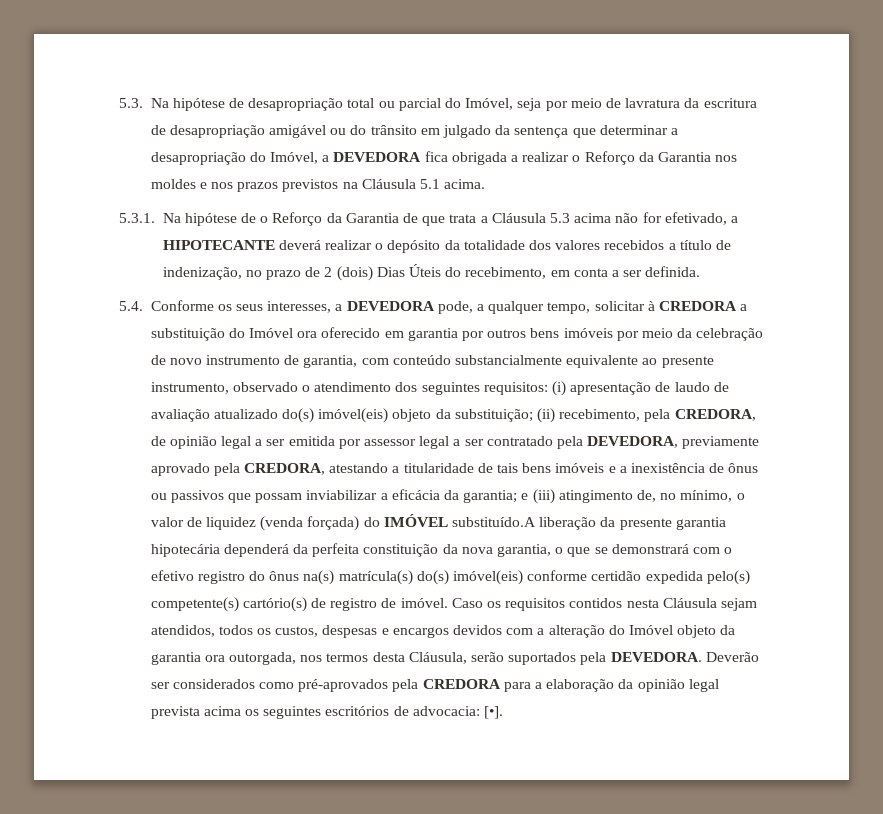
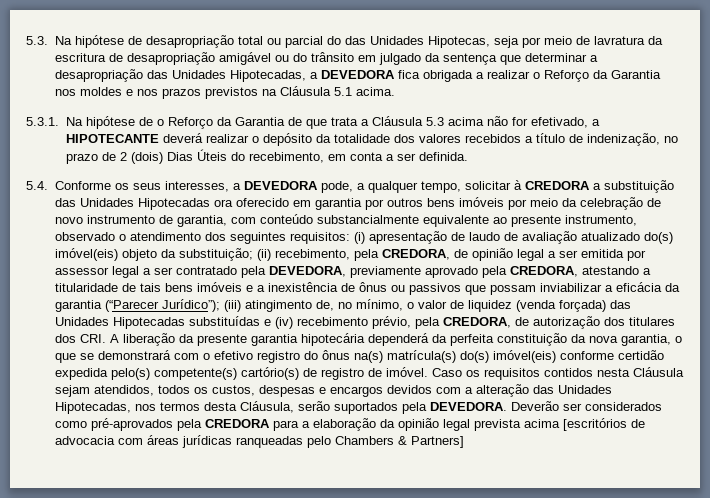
- 5.3. Na hipótese de desapropriação total ou parcial do Imóvel, seja por meio de lavratura da escritura de desapropriação amigável ou do trânsito em julgado da sentença que determinar a desapropriação do Imóvel, a DEVEDORA fica obrigada a realizar o Reforço da Garantia nos moldes e nos prazos previstos na Cláusula 5.1 acima.
+ 5.3. Na hipótese de desapropriação total ou parcial do das Unidades Hipotecas, seja por meio de lavratura da escritura de desapropriação amigável ou do trânsito em julgado da sentença que determinar a desapropriação das Unidades Hipotecadas, a DEVEDORA fica obrigada a realizar o Reforço da Garantia nos moldes e nos prazos previstos na Cláusula 5.1 acima.
- 5.4. Conforme os seus interesses, a DEVEDORA pode, a qualquer tempo, solicitar à CREDORA a substituição do Imóvel ora oferecido em garantia por outros bens imóveis por meio da celebração de novo instrumento de garantia, com conteúdo substancialmente equivalente ao presente instrumento, observado o atendimento dos seguintes requisitos:
+ 5.4. Conforme os seus interesses, a DEVEDORA pode, a qualquer tempo, solicitar à CREDORA a substituição das Unidades Hipotecadas ora oferecido em garantia por outros bens imóveis por meio da celebração de novo instrumento de garantia, com conteúdo substancialmente equivalente ao presente instrumento, observado o atendimento dos seguintes requisitos:
- (ii) recebimento, pela CREDORA, de opinião legal a ser emitida por assessor legal a ser contratado pela DEVEDORA, previamente aprovado pela CREDORA, atestando a titularidade de tais bens imóveis e a inexistência de ônus ou passivos que possam inviabilizar a eficácia da garantia; e (iii) atingimento de, no mínimo, o valor de liquidez (venda forçada) do IMÓVEL substituído.A liberação da presente garantia hipotecária dependerá da perfeita constituição da nova garantia, o que se demonstrará com o efetivo registro do ônus na(s) matrícula(s) do(s) imóvel(eis) conforme certidão expedida pelo(s) competente(s) cartório(s) de registro de imóvel.
+ (ii) recebimento, pela CREDORA, de opinião legal a ser emitida por assessor legal a ser contratado pela DEVEDORA, previamente aprovado pela CREDORA, atestando a titularidade de tais bens imóveis e a inexistência de ônus ou passivos que possam inviabilizar a eficácia da garantia (“Parecer Jurídico”); (iii) atingimento de, no mínimo, o valor de liquidez (venda forçada) das Unidades Hipotecadas substituídas e (iv) recebimento prévio, pela CREDORA, de autorização dos titulares dos CRI. A liberação da presente garantia hipotecária dependerá da perfeita constituição da nova garantia, o que se demonstrará com o efetivo registro do ônus na(s) matrícula(s) do(s) imóvel(eis) conforme certidão expedida pelo(s) competente(s) cartório(s) de registro de imóvel.
- Caso os requisitos contidos nesta Cláusula sejam atendidos, todos os custos, despesas e encargos devidos com a alteração do Imóvel objeto da garantia ora outorgada, nos termos desta Cláusula, serão suportados pela DEVEDORA.
+ Caso os requisitos contidos nesta Cláusula sejam atendidos, todos os custos, despesas e encargos devidos com a alteração das Unidades Hipotecadas, nos termos desta Cláusula, serão suportados pela DEVEDORA.
- Deverão ser considerados como pré-aprovados pela CREDORA para a elaboração da opinião legal prevista acima os seguintes escritórios de advocacia: [•].
+ Deverão ser considerados como pré-aprovados pela CREDORA para a elaboração da opinião legal prevista acima [escritórios de advocacia com áreas jurídicas ranqueadas pelo Chambers & Partners]

